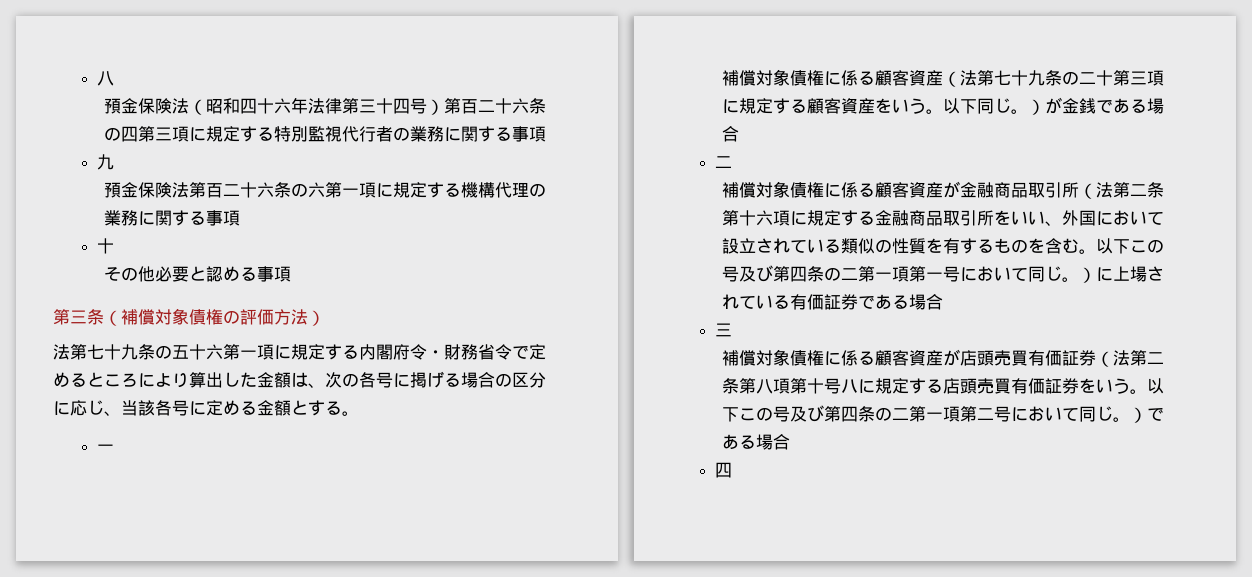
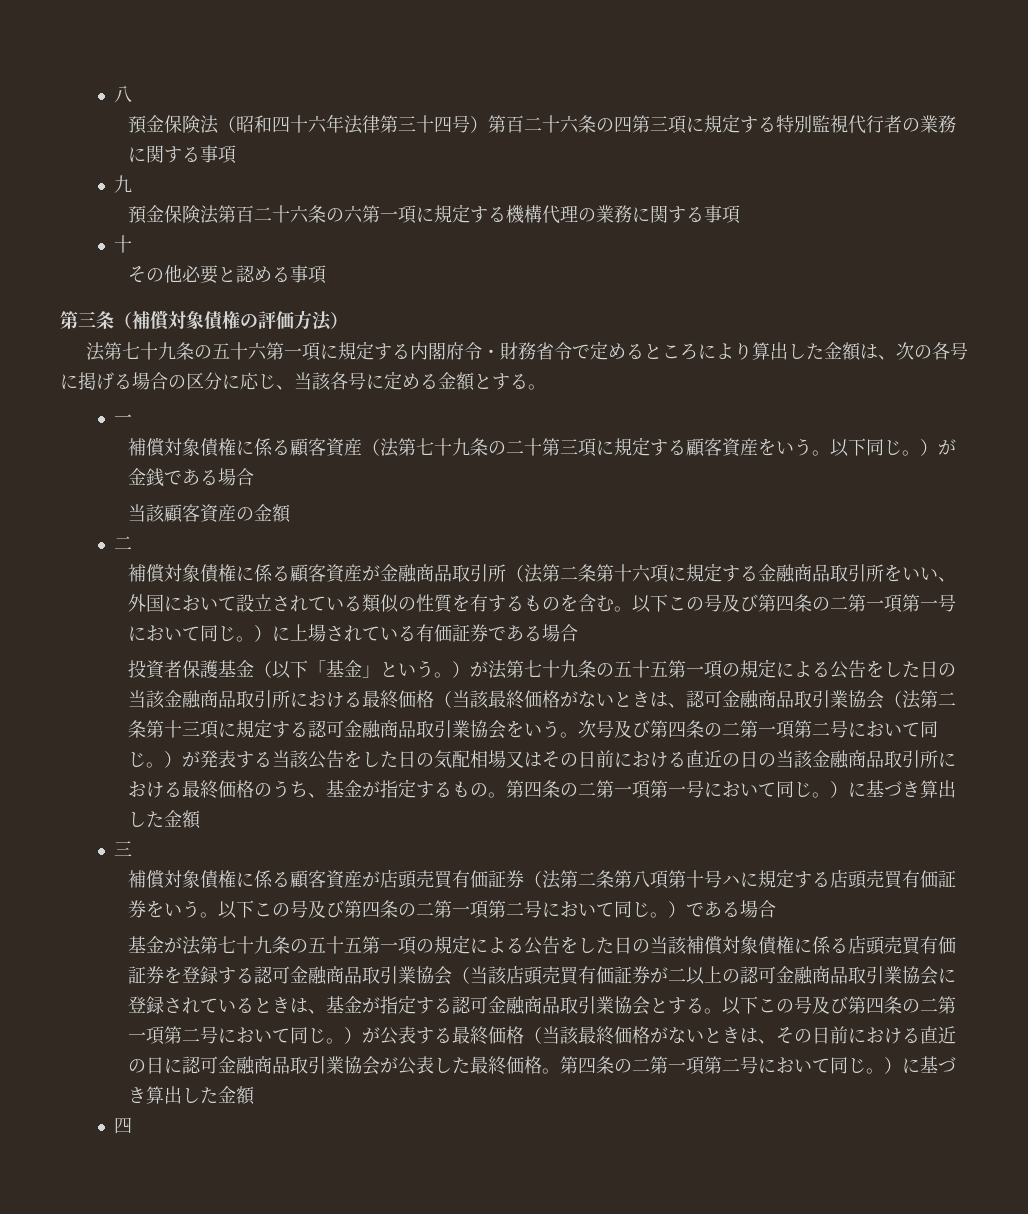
+ 当該顧客資産の金額
+ 投資者保護基金（以下「基金」という。）が法第七十九条の五十五第一項の規定による公告をした日の当該金融商品取引所における最終価格（当該最終価格がないときは、認可金融商品取引業協会（法第二条第十三項に規定する認可金融商品取引業協会をいう。次号及び第四条の二第一項第二号において同じ。）が発表する当該公告をした日の気配相場又はその日前における直近の日の当該金融商品取引所における最終価格のうち、基金が指定するもの。第四条の二第一項第一号において同じ。）に基づき算出した金額
+ 基金が法第七十九条の五十五第一項の規定による公告をした日の当該補償対象債権に係る店頭売買有価証券を登録する認可金融商品取引業協会（当該店頭売買有価証券が二以上の認可金融商品取引業協会に登録されているときは、基金が指定する認可金融商品取引業協会とする。以下この号及び第四条の二第一項第二号において同じ。）が公表する最終価格（当該最終価格がないときは、その日前における直近の日に認可金融商品取引業協会が公表した最終価格。第四条の二第一項第二号において同じ。）に基づき算出した金額

